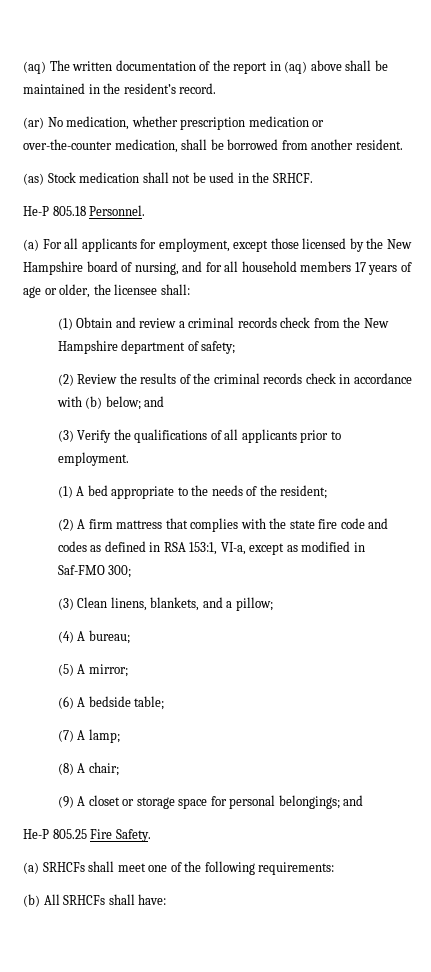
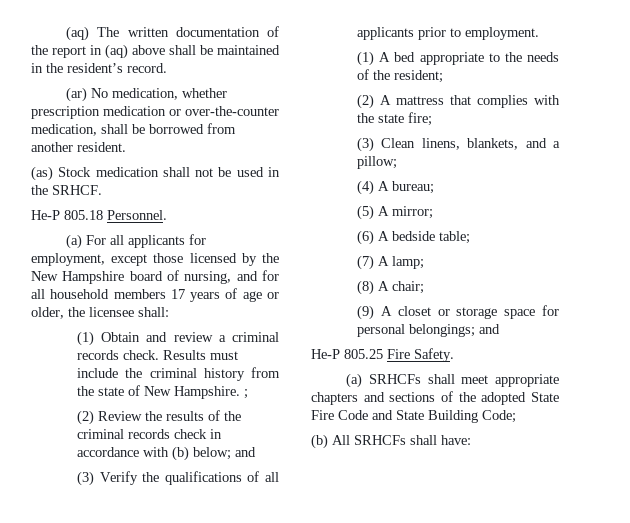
- (1) Obtain and review a criminal records check from the New Hampshire department of safety;
+ (1) Obtain and review a criminal records check. Results must include the criminal history from the state of New Hampshire. ;
- (2) A firm mattress that complies with the state fire code and codes as defined in RSA 153:1, VI-a, except as modified in Saf-FMO 300;
+ (2) A mattress that complies with the state fire;
- (a) SRHCFs shall meet one of the following requirements:
+ (a) SRHCFs shall meet appropriate chapters and sections of the adopted State Fire Code and State Building Code;

